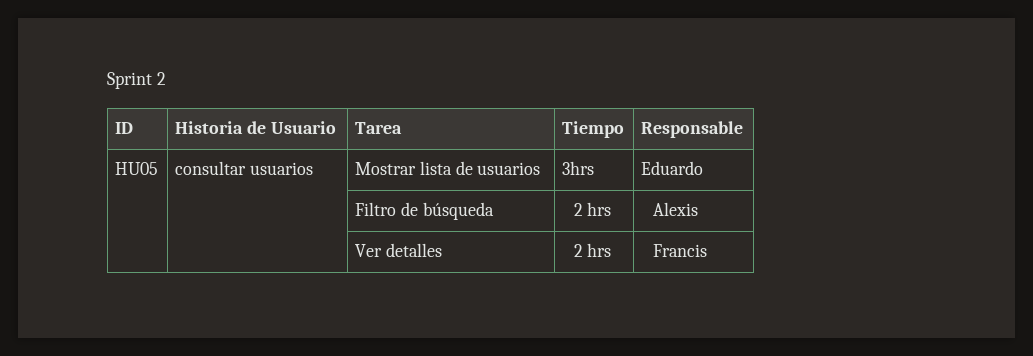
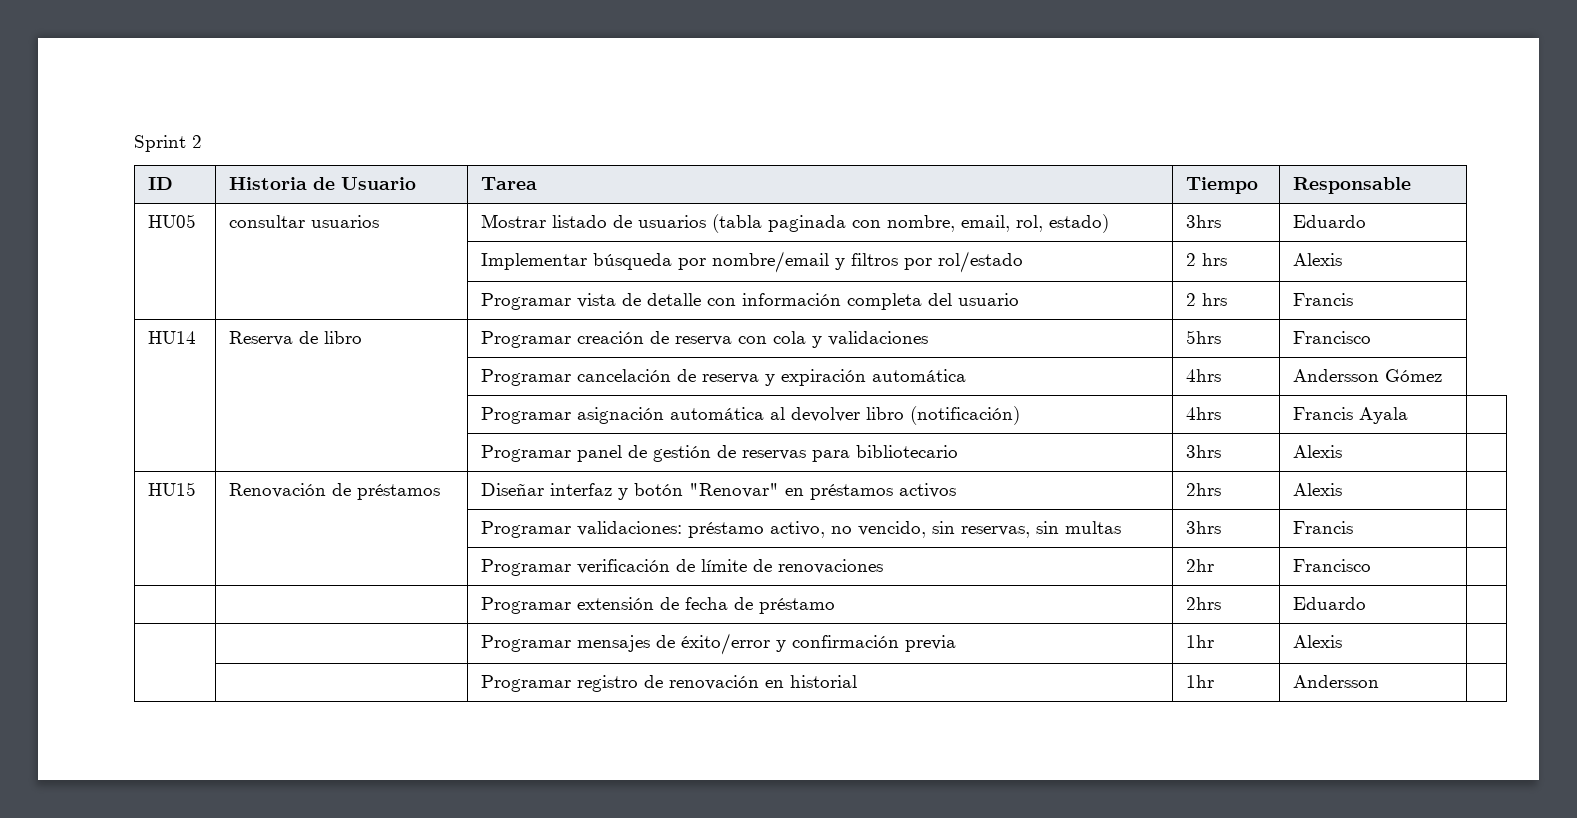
- HU05 | consultar usuarios | Mostrar lista de usuarios | 3hrs | Eduardo
+ HU05 | consultar usuarios | Mostrar listado de usuarios (tabla paginada con nombre, email, rol, estado) | 3hrs | Eduardo
- | | Filtro de búsqueda | 2 hrs | Alexis
- | | Ver detalles | 2 hrs | Francis
+ | | Implementar búsqueda por nombre/email y filtros por rol/estado | 2 hrs | Alexis
+ | | Programar vista de detalle con información completa del usuario | 2 hrs | Francis
+ HU14 | Reserva de libro | Programar creación de reserva con cola y validaciones | 5hrs | Francisco
+ | | Programar cancelación de reserva y expiración automática | 4hrs | Andersson Gómez
+ | | Programar asignación automática al devolver libro (notificación) | 4hrs | Francis Ayala |
+ | | Programar panel de gestión de reservas para bibliotecario | 3hrs | Alexis |
+ HU15 | Renovación de préstamos | Diseñar interfaz y botón "Renovar" en préstamos activos | 2hrs | Alexis |
+ | | Programar validaciones: préstamo activo, no vencido, sin reservas, sin multas | 3hrs | Francis |
+ | | Programar verificación de límite de renovaciones | 2hr | Francisco |
+ | | Programar extensión de fecha de préstamo | 2hrs | Eduardo |
+ | | Programar mensajes de éxito/error y confirmación previa | 1hr | Alexis |
+ | | Programar registro de renovación en historial | 1hr | Andersson |

